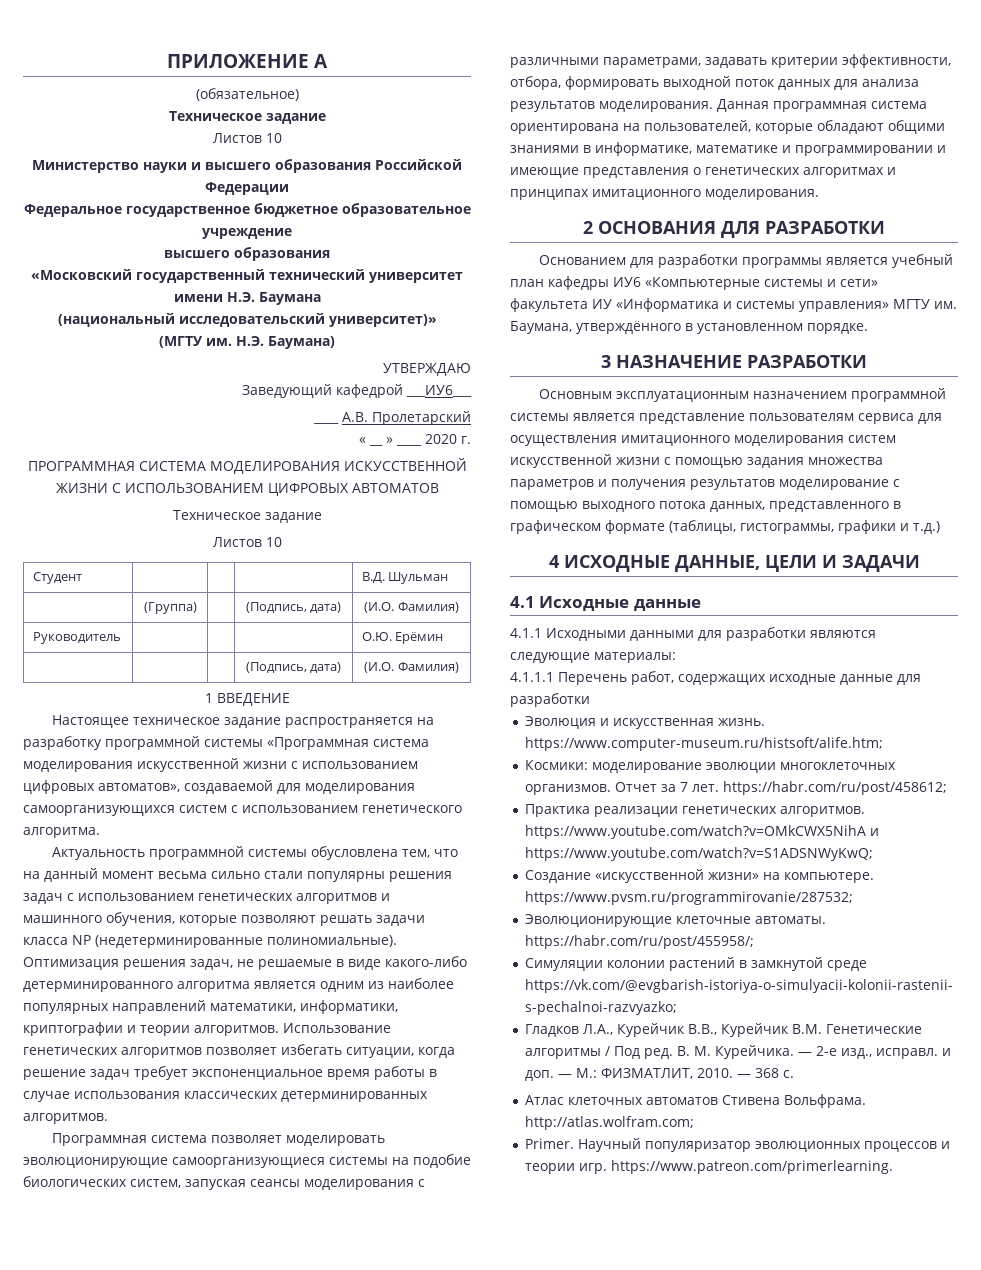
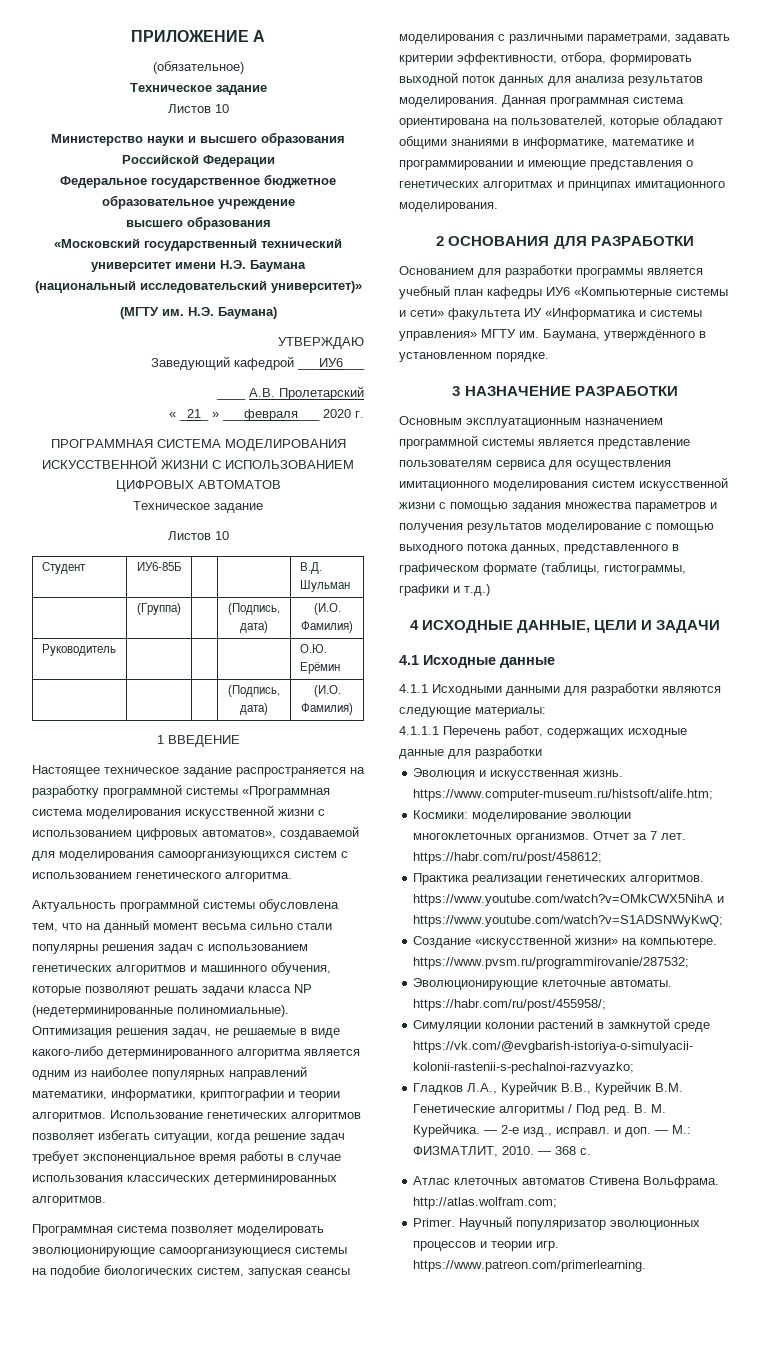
- « __ » ____ 2020 г.
+ « _21_ » ___февраля___ 2020 г.
- Студент | | | | В.Д. Шульман
+ Студент | ИУ6-85Б | | | В.Д. Шульман

